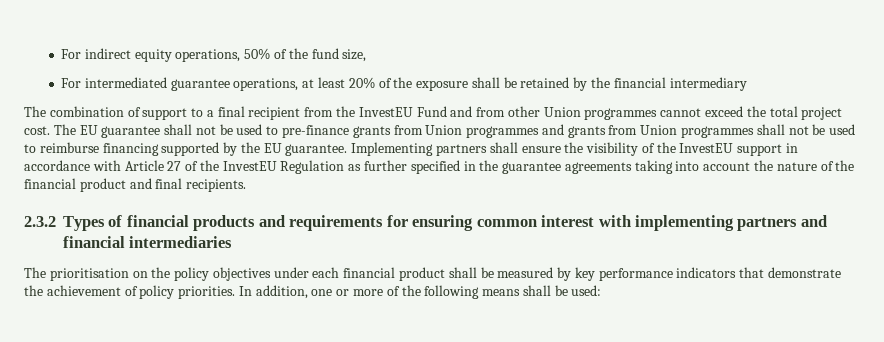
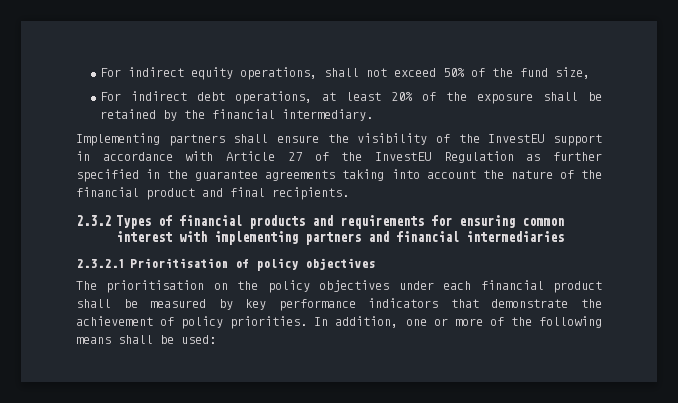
- For indirect equity operations, 50% of the fund size,
+ For indirect equity operations, shall not exceed 50% of the fund size,
- For intermediated guarantee operations, at least 20% of the exposure shall be retained by the financial intermediary
- The combination of support to a final recipient from the InvestEU Fund and from other Union programmes cannot exceed the total project cost. The EU guarantee shall not be used to pre-finance grants from Union programmes and grants from Union programmes shall not be used to reimburse financing supported by the EU guarantee. Implementing partners shall ensure the visibility of the InvestEU support in accordance with Article 27 of the InvestEU Regulation as further specified in the guarantee agreements taking into account the nature of the financial product and final recipients.
+ For indirect debt operations, at least 20% of the exposure shall be retained by the financial intermediary.
+ Implementing partners shall ensure the visibility of the InvestEU support in accordance with Article 27 of the InvestEU Regulation as further specified in the guarantee agreements taking into account the nature of the financial product and final recipients.
+ 2.3.2.1 Prioritisation of policy objectives

